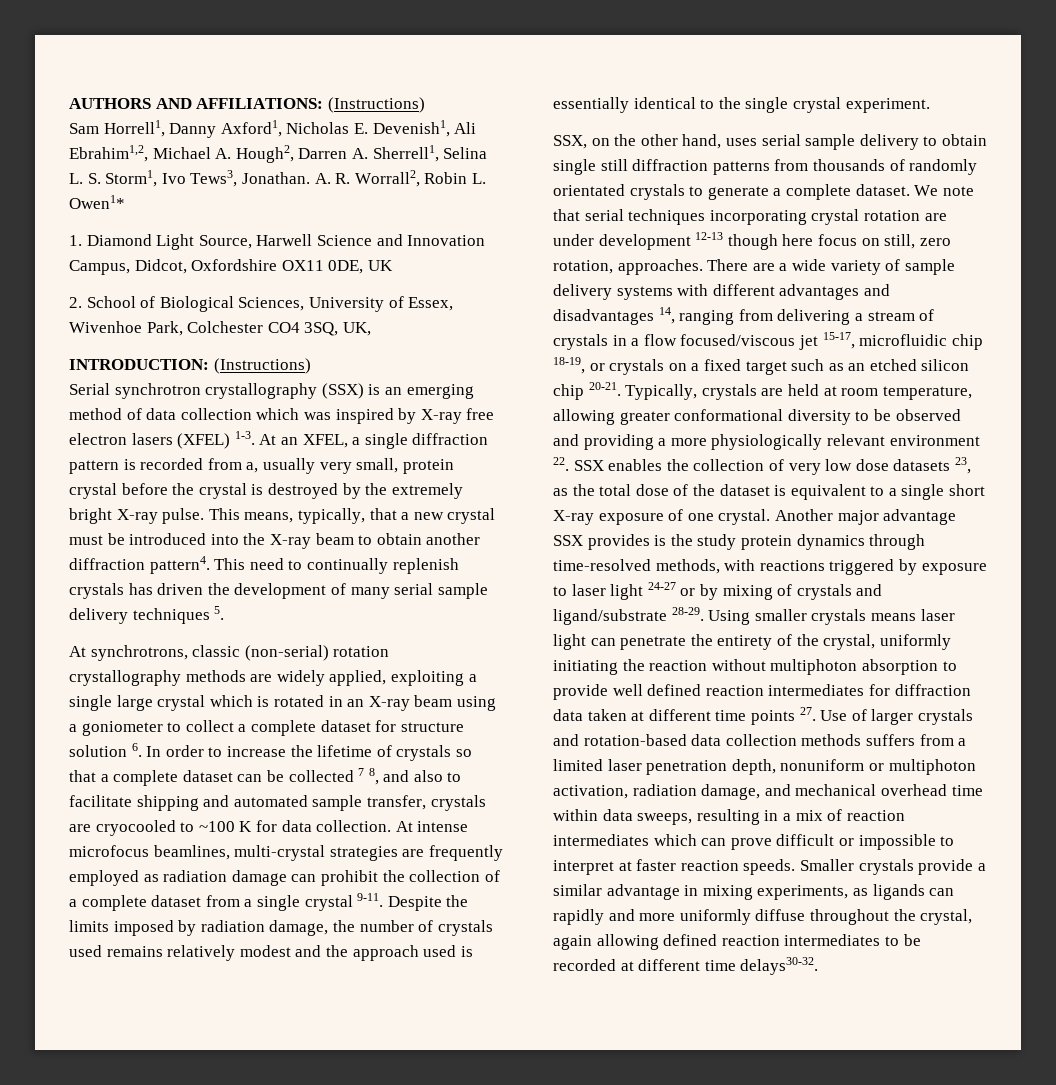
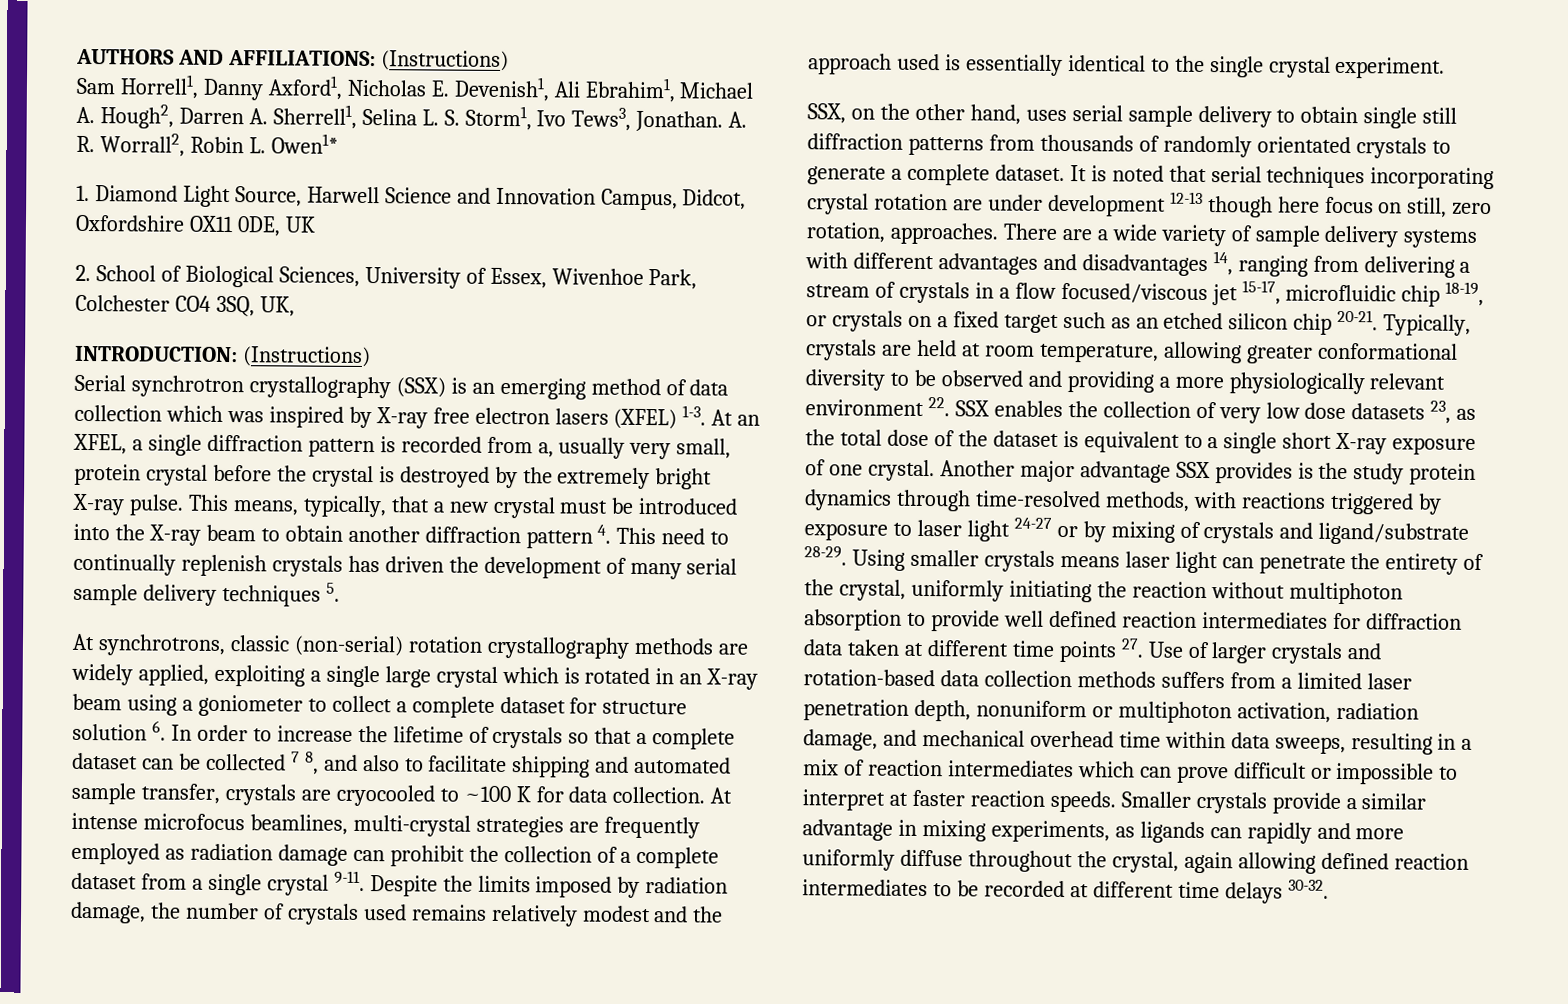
- Sam Horrell1, Danny Axford1, Nicholas E. Devenish1, Ali Ebrahim1,2, Michael A. Hough2, Darren A. Sherrell1, Selina L. S. Storm1, Ivo Tews3, Jonathan.
+ Sam Horrell1, Danny Axford1, Nicholas E. Devenish1, Ali Ebrahim1, Michael A. Hough2, Darren A. Sherrell1, Selina L. S. Storm1, Ivo Tews3, Jonathan.
- This means, typically, that a new crystal must be introduced into the X-ray beam to obtain another diffraction pattern4. This need to continually replenish crystals has driven the development of many serial sample delivery techniques 5.
+ This means, typically, that a new crystal must be introduced into the X-ray beam to obtain another diffraction pattern 4. This need to continually replenish crystals has driven the development of many serial sample delivery techniques 5.
- We note that serial techniques incorporating crystal rotation are under development 12-13 though here focus on still, zero rotation, approaches.
+ It is noted that serial techniques incorporating crystal rotation are under development 12-13 though here focus on still, zero rotation, approaches.
- Smaller crystals provide a similar advantage in mixing experiments, as ligands can rapidly and more uniformly diffuse throughout the crystal, again allowing defined reaction intermediates to be recorded at different time delays30-32.
+ Smaller crystals provide a similar advantage in mixing experiments, as ligands can rapidly and more uniformly diffuse throughout the crystal, again allowing defined reaction intermediates to be recorded at different time delays 30-32.

